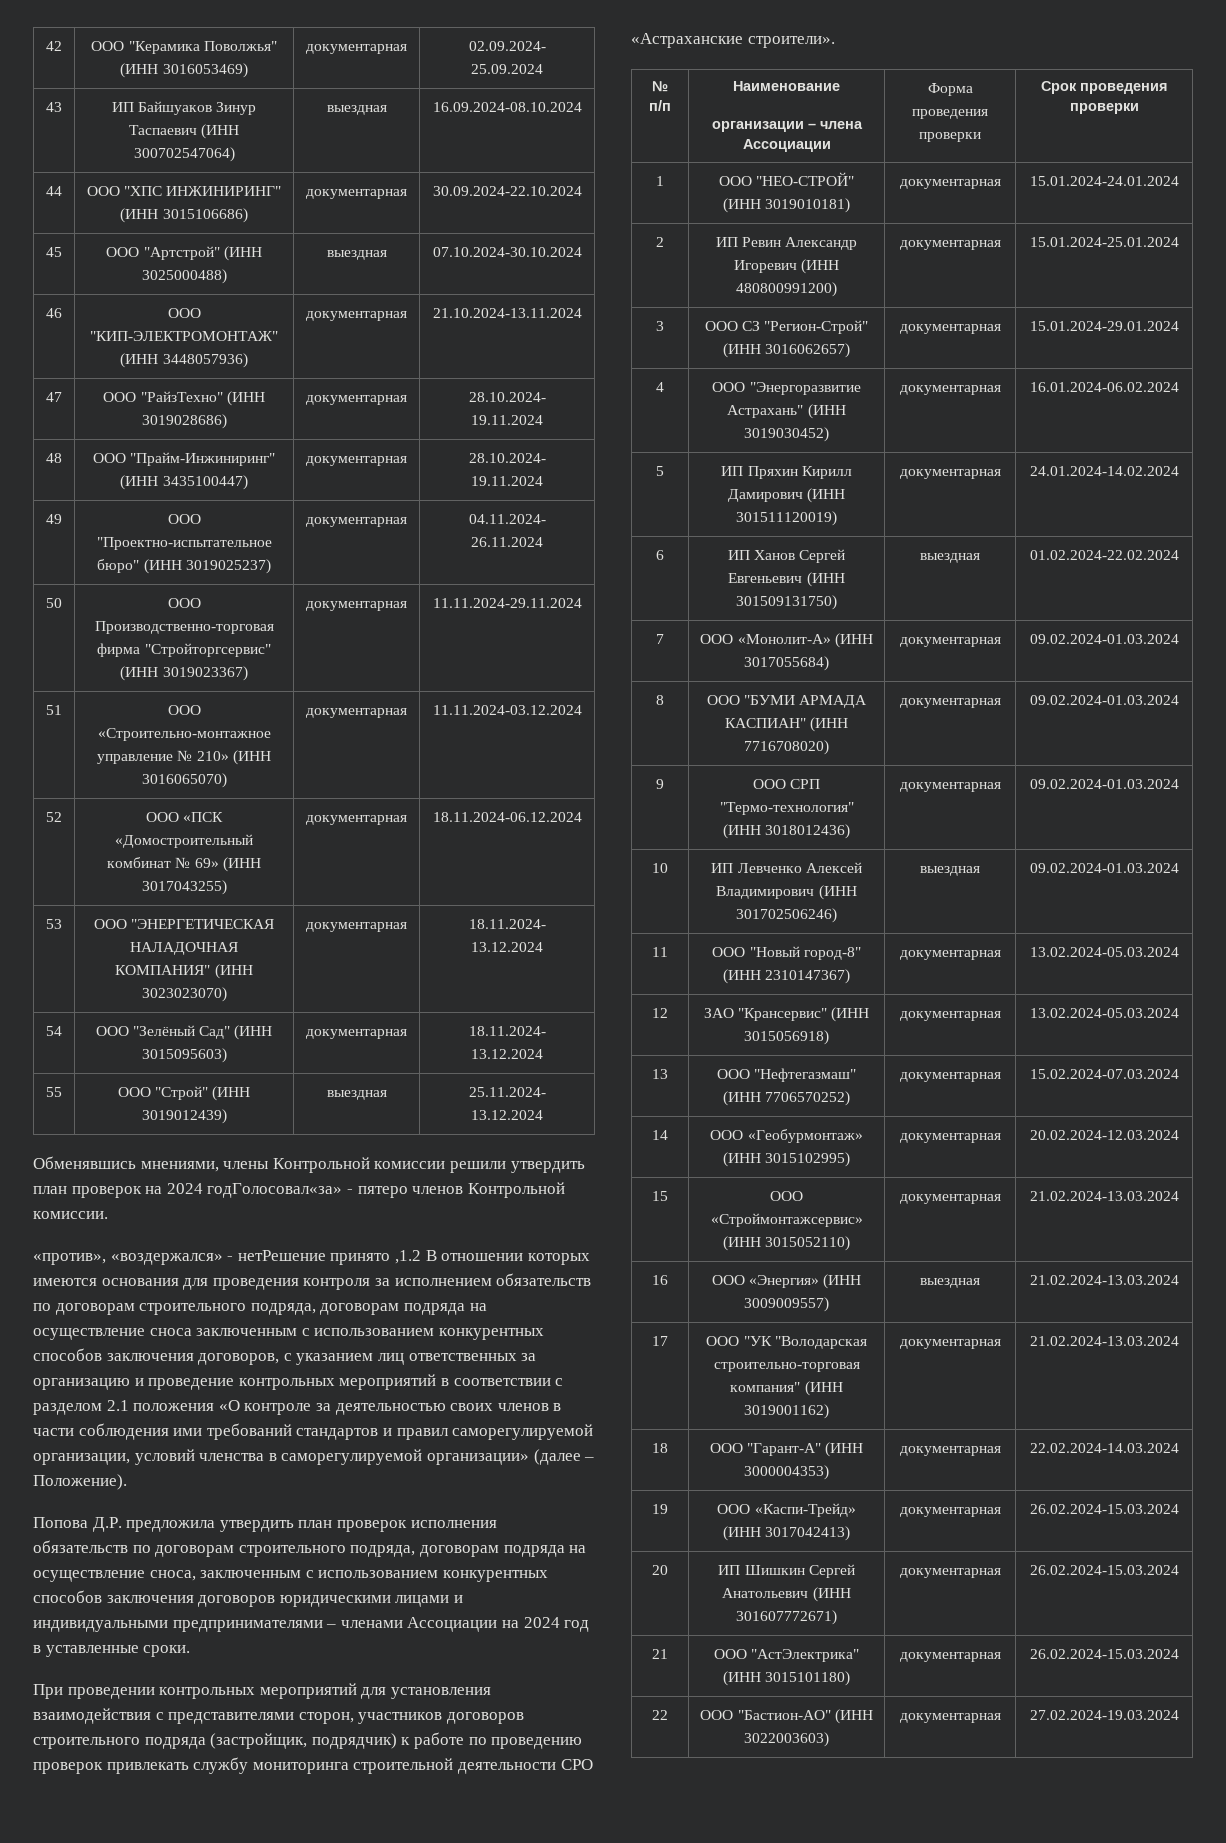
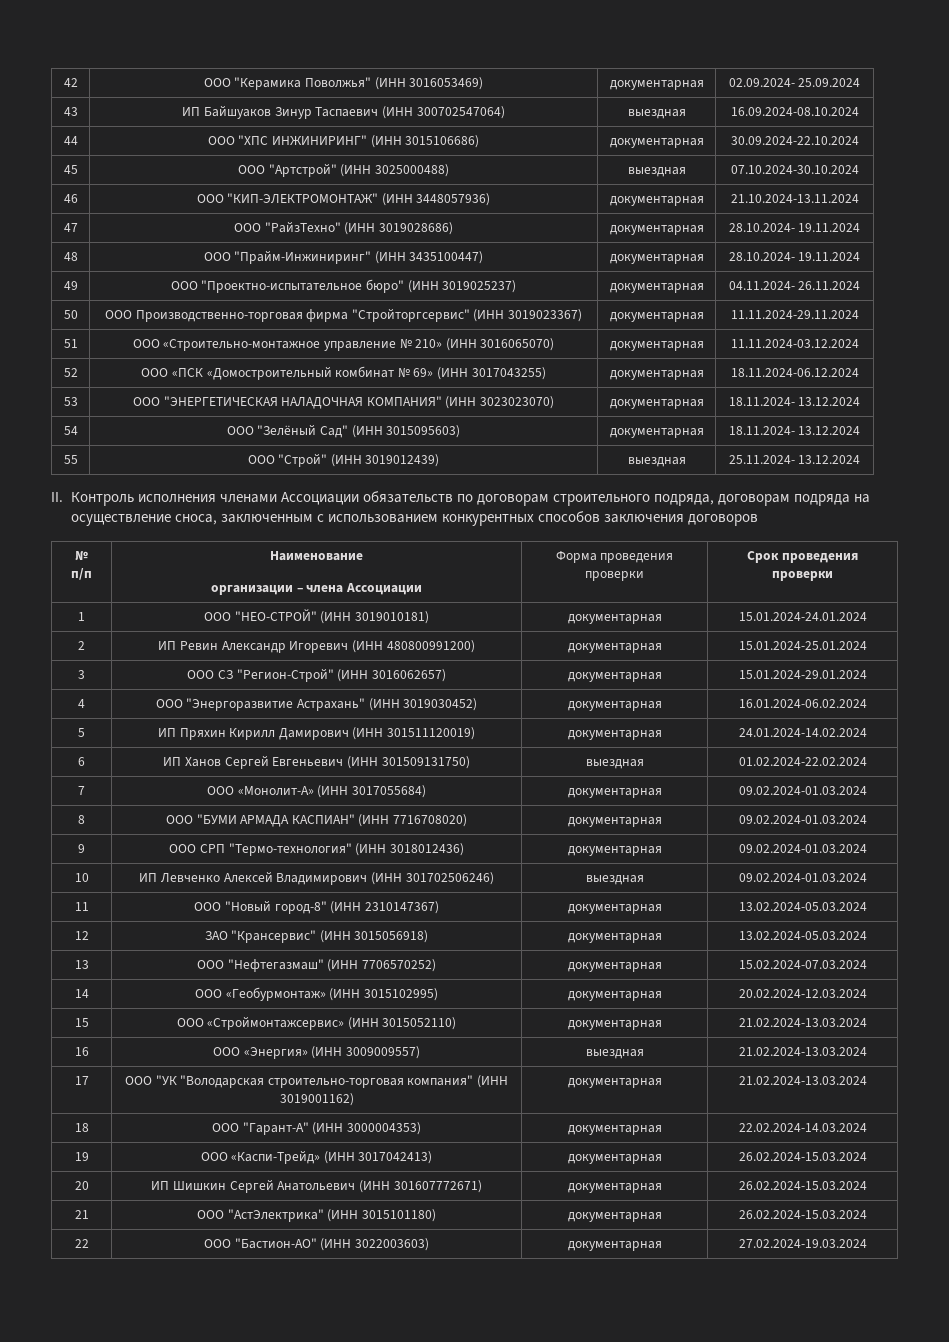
- Обменявшись мнениями, члены Контрольной комиссии решили утвердить план проверок на 2024 годГолосовал«за» - пятеро членов Контрольной комиссии.
- «против», «воздержался» - нетРешение принято ,1.2 В отношении которых имеются основания для проведения контроля за исполнением обязательств по договорам строительного подряда, договорам подряда на осуществление сноса заключенным с использованием конкурентных способов заключения договоров, с указанием лиц ответственных за организацию и проведение контрольных мероприятий в соответствии с разделом 2.1 положения «О контроле за деятельностью своих членов в части соблюдения ими требований стандартов и правил саморегулируемой организации, условий членства в саморегулируемой организации» (далее – Положение).
- Попова Д.Р. предложила утвердить план проверок исполнения обязательств по договорам строительного подряда, договорам подряда на осуществление сноса, заключенным с использованием конкурентных способов заключения договоров юридическими лицами и индивидуальными предпринимателями – членами Ассоциации на 2024 год в уставленные сроки.
- При проведении контрольных мероприятий для установления взаимодействия с представителями сторон, участников договоров строительного подряда (застройщик, подрядчик) к работе по проведению проверок привлекать службу мониторинга строительной деятельности СРО «Астраханские строители».
+ II. Контроль исполнения членами Ассоциации обязательств по договорам строительного подряда, договорам подряда на осуществление сноса, заключенным с использованием конкурентных способов заключения договоров

